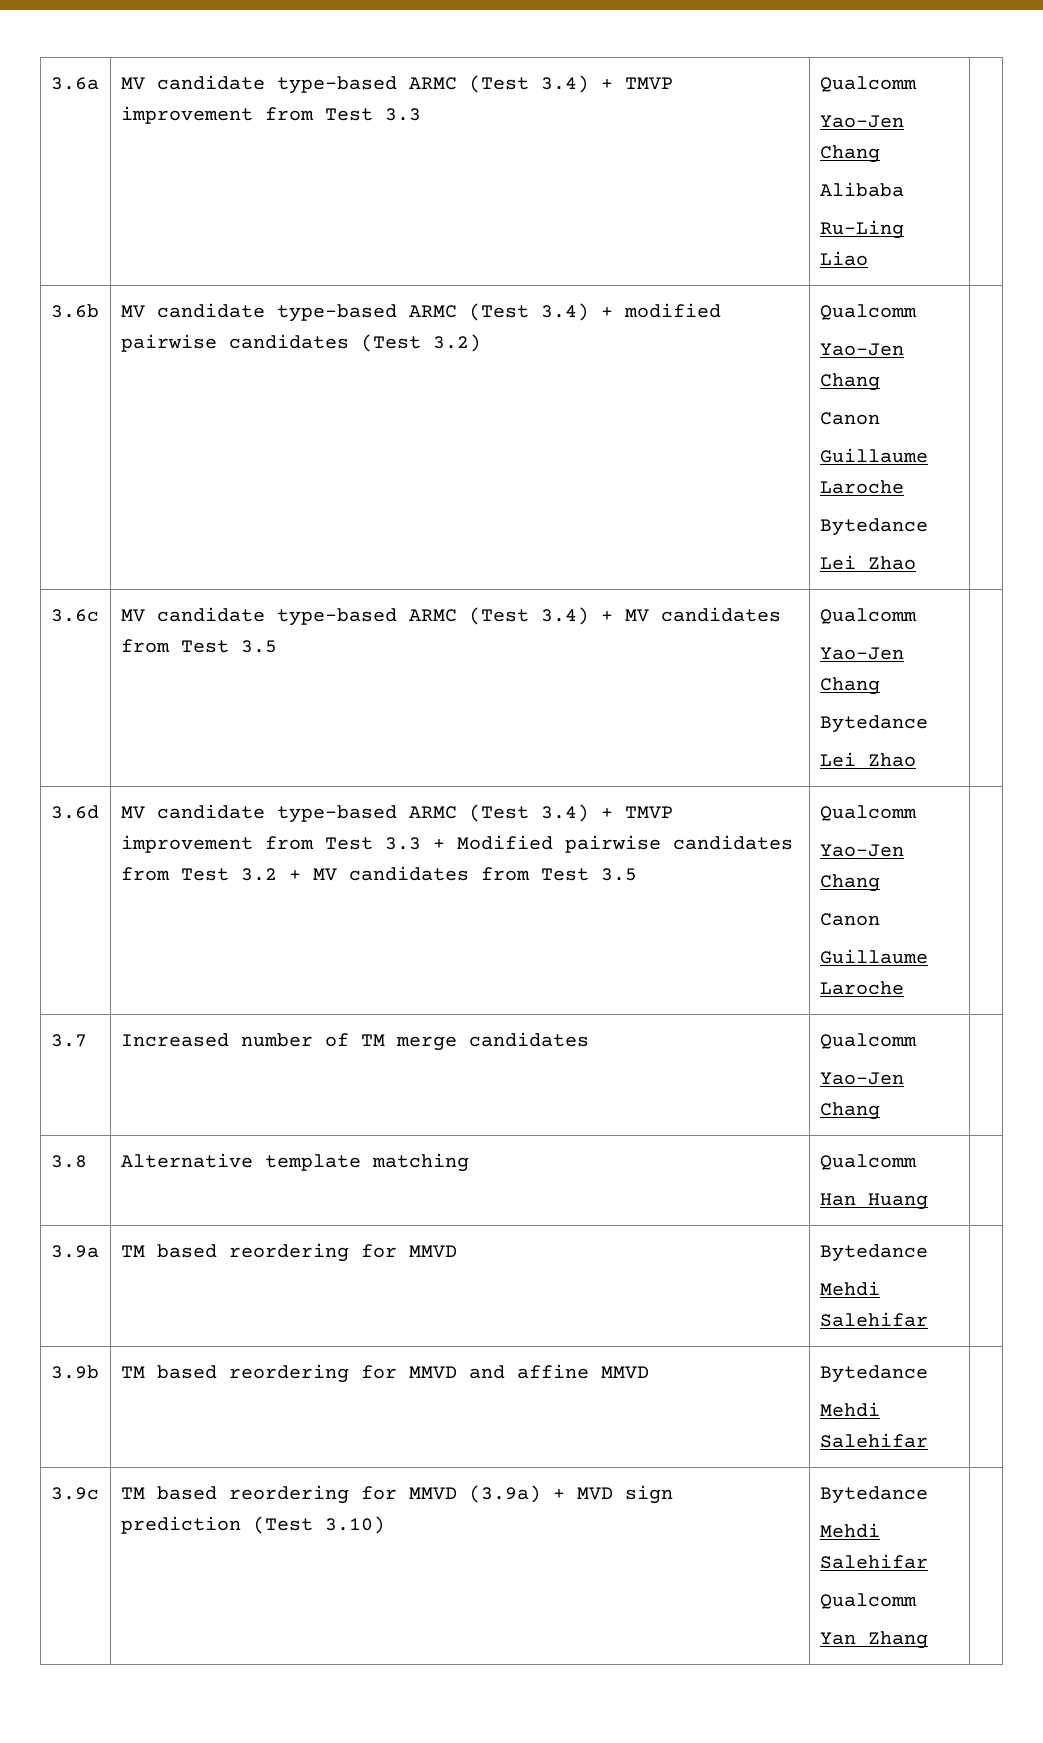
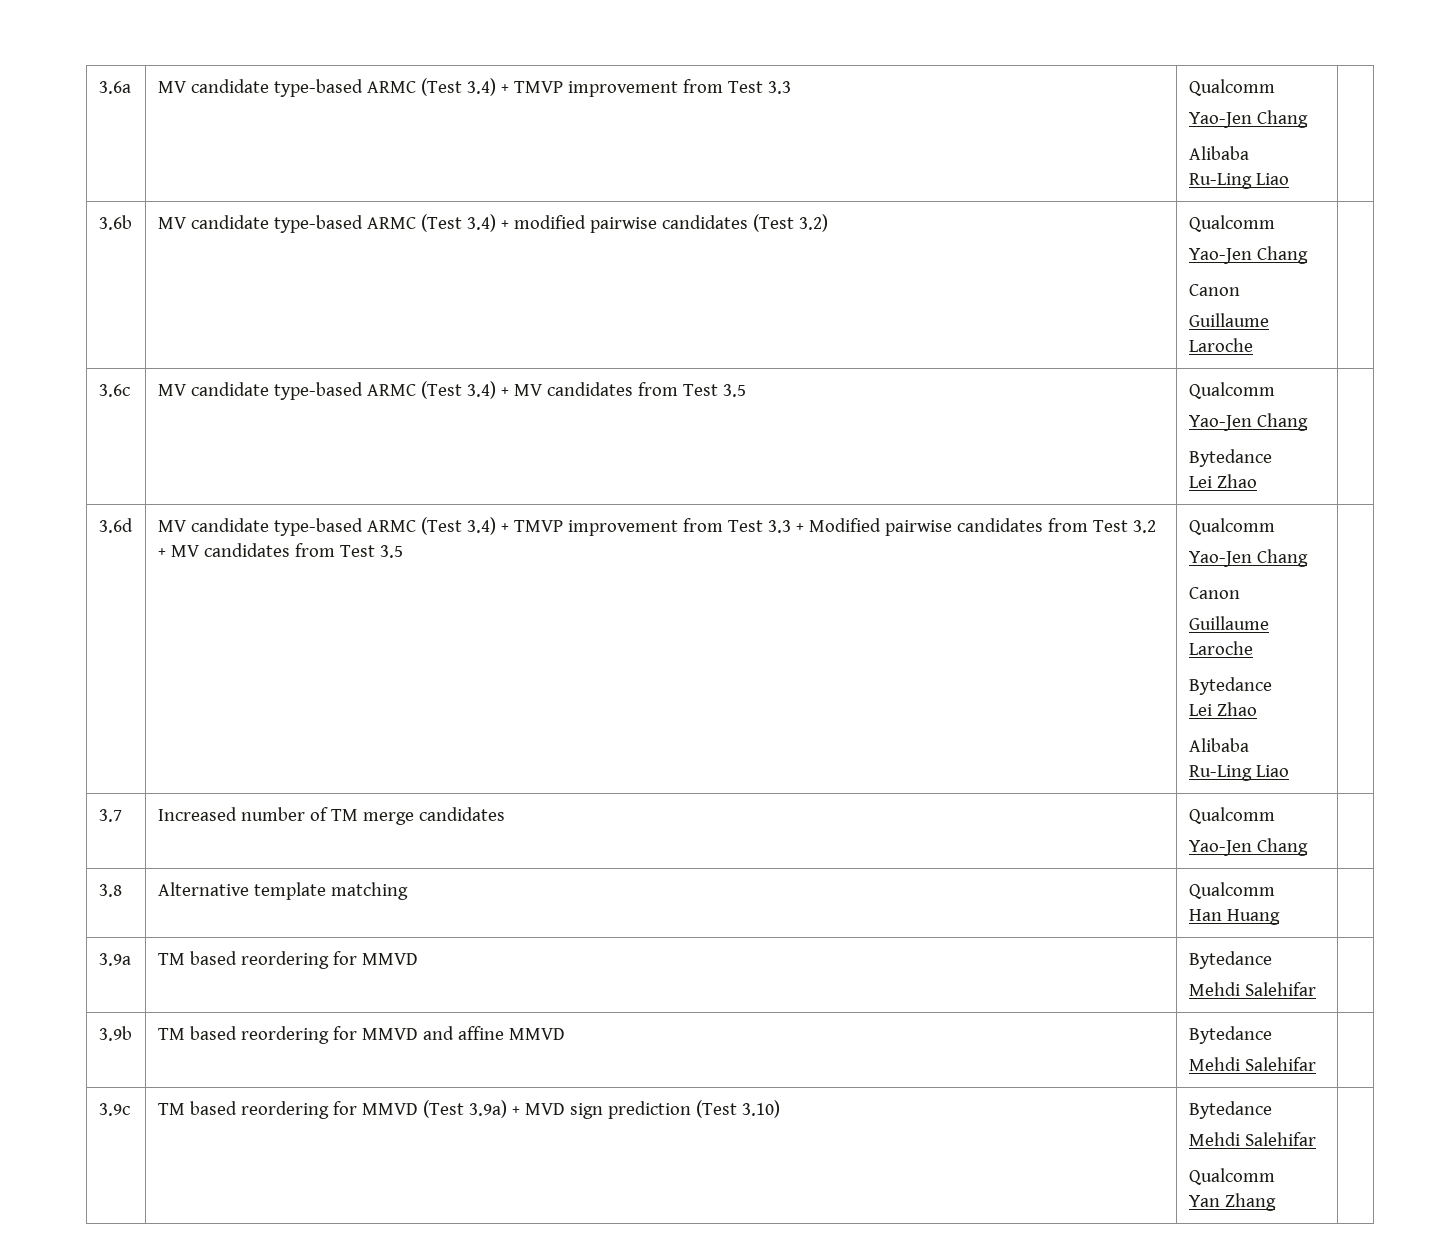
  3.6b | MV candidate type-based ARMC (Test 3.4) + modified pairwise candidates (Test 3.2) | Qualcomm
  Yao-Jen Chang
  Canon
- Guillaume Laroche
- Bytedance
- Lei Zhao |
+ Guillaume Laroche |
  3.6d | MV candidate type-based ARMC (Test 3.4) + TMVP improvement from Test 3.3 + Modified pairwise candidates from Test 3.2 + MV candidates from Test 3.5 | Qualcomm
  Yao-Jen Chang
  Canon
- Guillaume Laroche |
+ Guillaume Laroche
+ Bytedance
+ Lei Zhao
+ Alibaba
+ Ru-Ling Liao |
- 3.9c | TM based reordering for MMVD (3.9a) + MVD sign prediction (Test 3.10) | Bytedance
+ 3.9c | TM based reordering for MMVD (Test 3.9a) + MVD sign prediction (Test 3.10) | Bytedance

